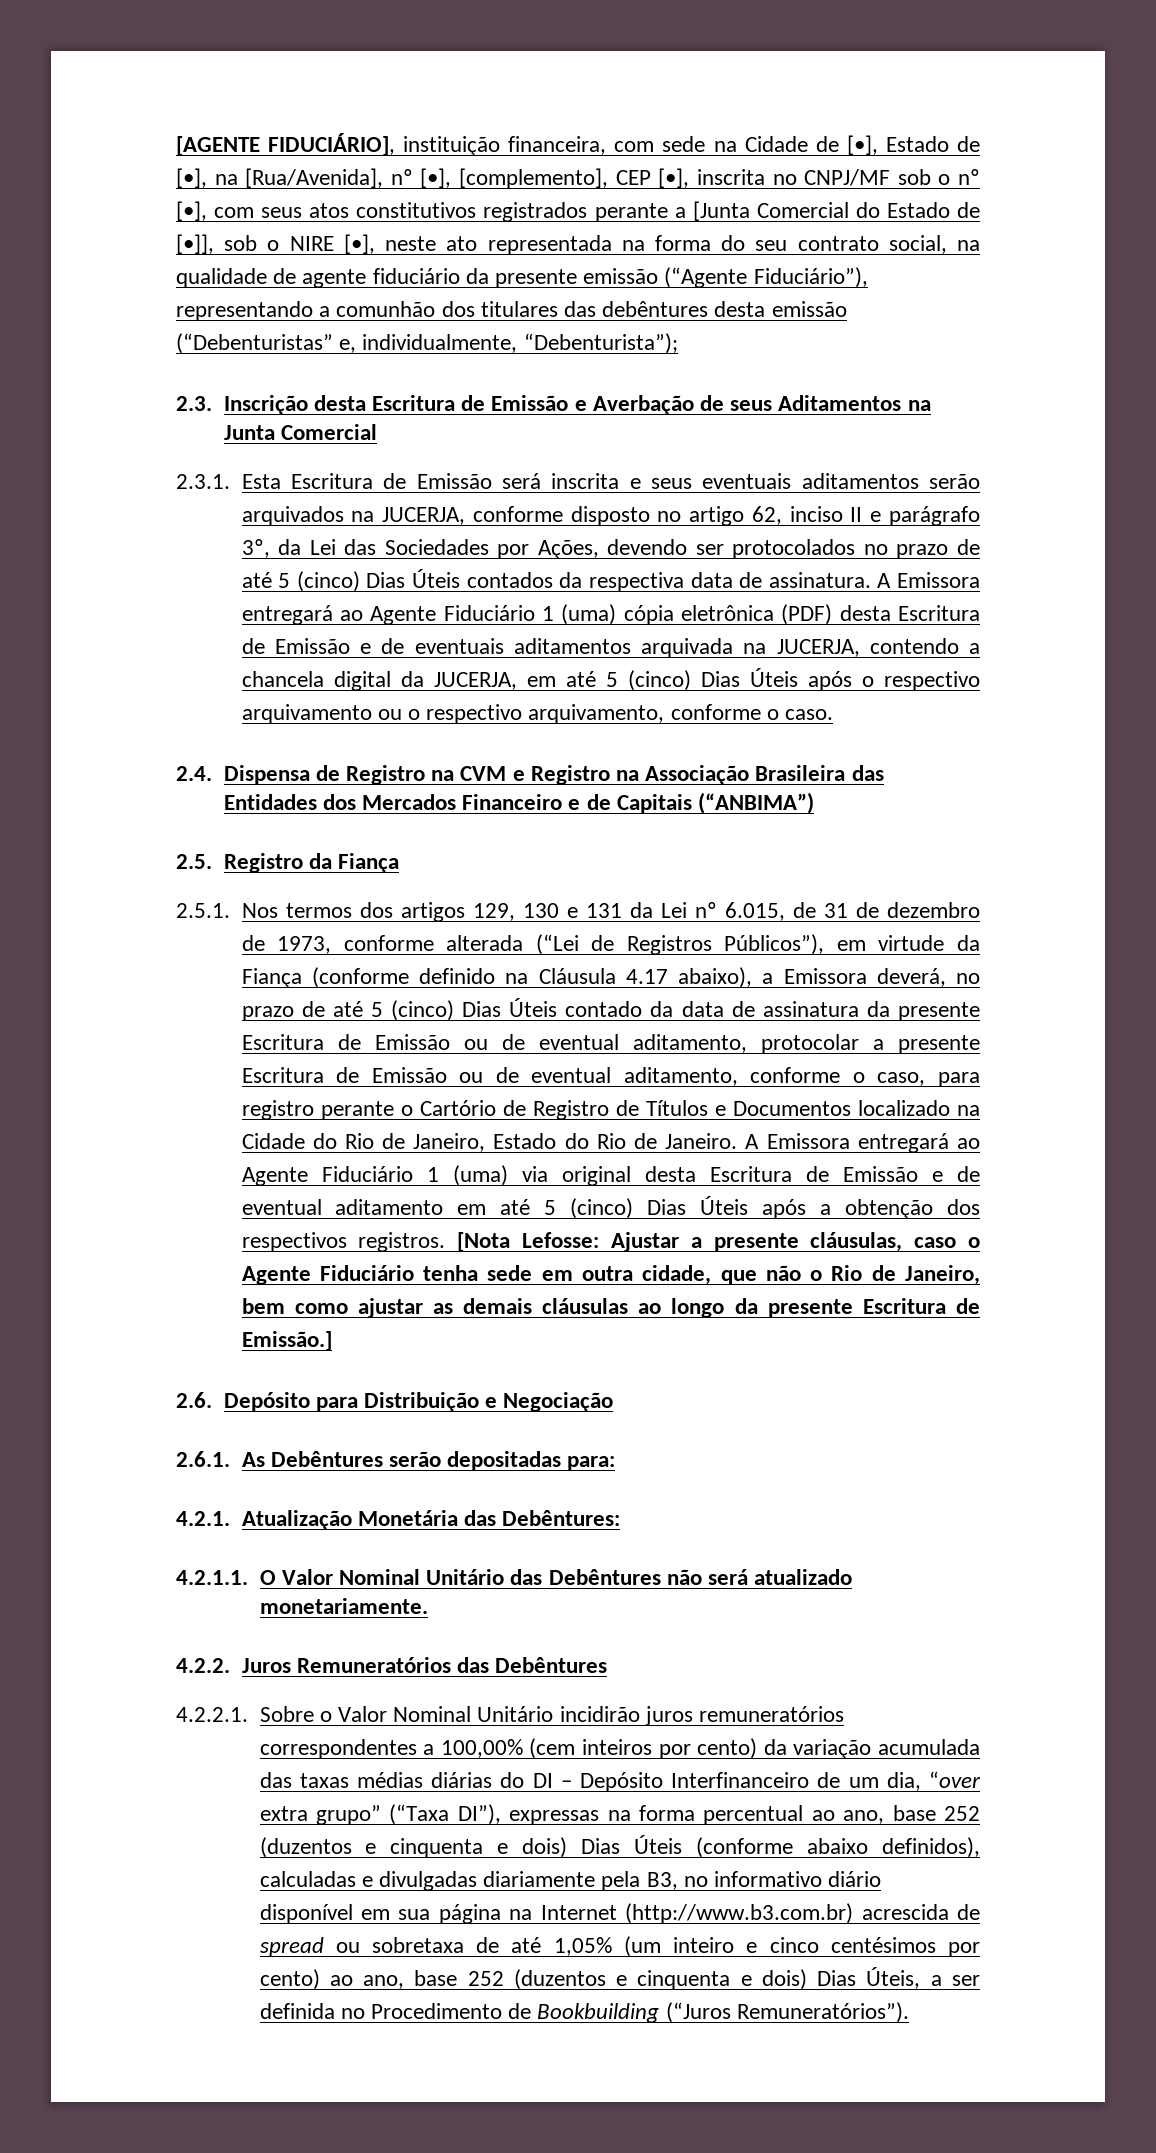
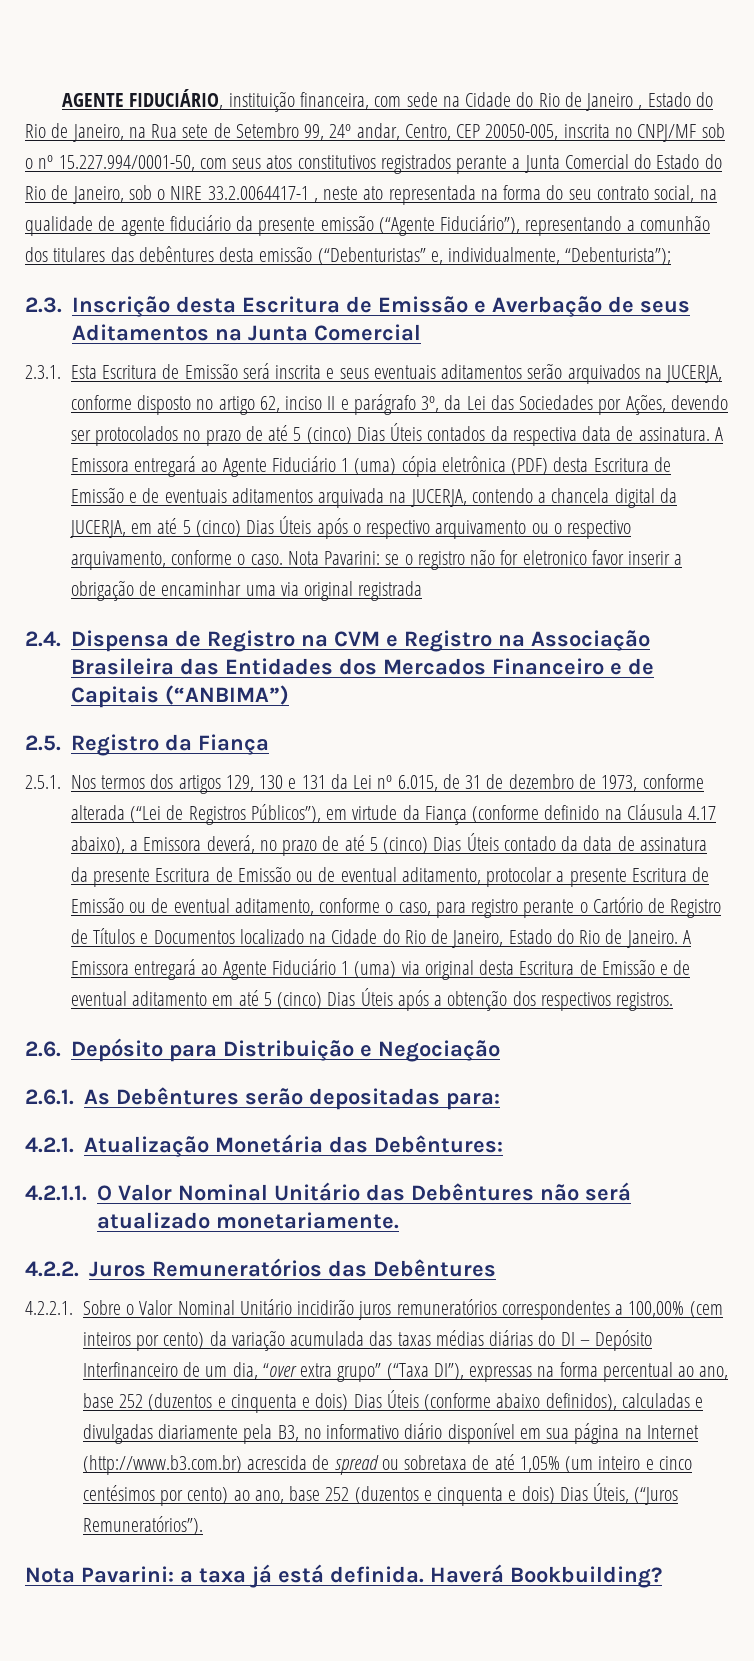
- [AGENTE FIDUCIÁRIO], instituição financeira, com sede na Cidade de [•], Estado de [•], na [Rua/Avenida], nº [•], [complemento], CEP [•], inscrita no CNPJ/MF sob o nº [•], com seus atos constitutivos registrados perante a [Junta Comercial do Estado de [•]], sob o NIRE [•], neste ato representada na forma do seu contrato social, na qualidade de agente fiduciário da presente emissão (“Agente Fiduciário”), representando a comunhão dos titulares das debêntures desta emissão (“Debenturistas” e, individualmente, “Debenturista”);
+ AGENTE FIDUCIÁRIO, instituição financeira, com sede na Cidade do Rio de Janeiro , Estado do Rio de Janeiro, na Rua sete de Setembro 99, 24º andar, Centro, CEP 20050-005, inscrita no CNPJ/MF sob o nº 15.227.994/0001-50, com seus atos constitutivos registrados perante a Junta Comercial do Estado do Rio de Janeiro, sob o NIRE 33.2.0064417-1 , neste ato representada na forma do seu contrato social, na qualidade de agente fiduciário da presente emissão (“Agente Fiduciário”), representando a comunhão dos titulares das debêntures desta emissão (“Debenturistas” e, individualmente, “Debenturista”);
+ Nota Pavarini: se o registro não for eletronico favor inserir a obrigação de encaminhar uma via original registrada
- [Nota Lefosse: Ajustar a presente cláusulas, caso o Agente Fiduciário tenha sede em outra cidade, que não o Rio de Janeiro, bem como ajustar as demais cláusulas ao longo da presente Escritura de Emissão.]
- 4.2.2.1. Sobre o Valor Nominal Unitário incidirão juros remuneratórios correspondentes a 100,00% (cem inteiros por cento) da variação acumulada das taxas médias diárias do DI – Depósito Interfinanceiro de um dia, “over extra grupo” (“Taxa DI”), expressas na forma percentual ao ano, base 252 (duzentos e cinquenta e dois) Dias Úteis (conforme abaixo definidos), calculadas e divulgadas diariamente pela B3, no informativo diário disponível em sua página na Internet (http://www.b3.com.br) acrescida de spread ou sobretaxa de até 1,05% (um inteiro e cinco centésimos por cento) ao ano, base 252 (duzentos e cinquenta e dois) Dias Úteis, a ser definida no Procedimento de Bookbuilding (“Juros Remuneratórios”).
+ 4.2.2.1. Sobre o Valor Nominal Unitário incidirão juros remuneratórios correspondentes a 100,00% (cem inteiros por cento) da variação acumulada das taxas médias diárias do DI – Depósito Interfinanceiro de um dia, “over extra grupo” (“Taxa DI”), expressas na forma percentual ao ano, base 252 (duzentos e cinquenta e dois) Dias Úteis (conforme abaixo definidos), calculadas e divulgadas diariamente pela B3, no informativo diário disponível em sua página na Internet (http://www.b3.com.br) acrescida de spread ou sobretaxa de até 1,05% (um inteiro e cinco centésimos por cento) ao ano, base 252 (duzentos e cinquenta e dois) Dias Úteis, (“Juros Remuneratórios”).
+ Nota Pavarini: a taxa já está definida. Haverá Bookbuilding?

